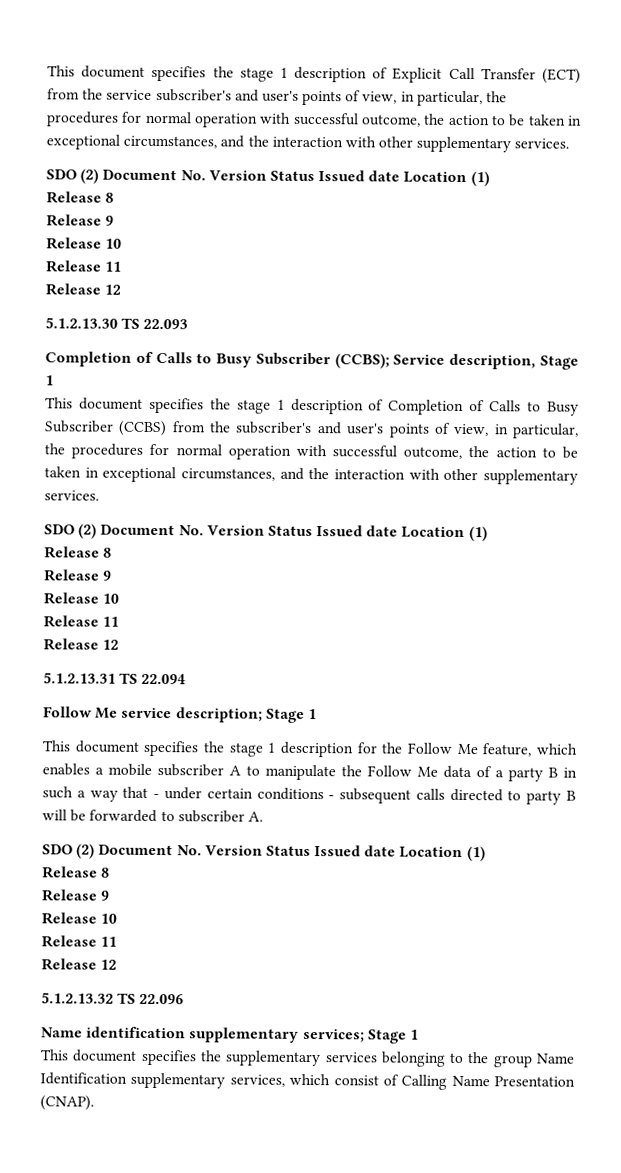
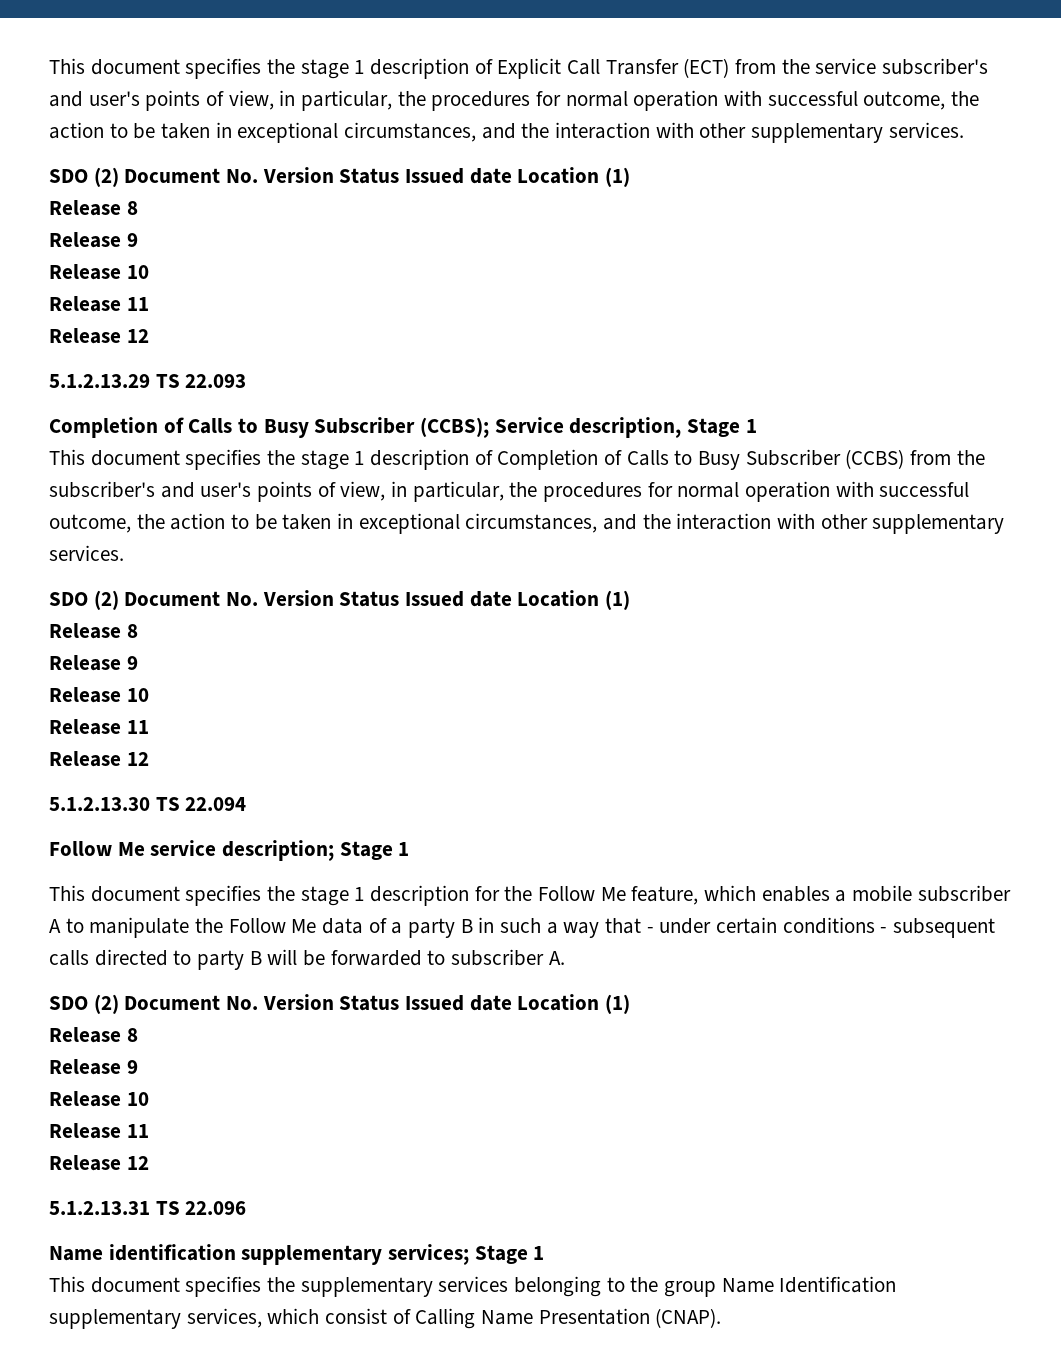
- 5.1.2.13.30 TS 22.093
+ 5.1.2.13.29 TS 22.093
- 5.1.2.13.31 TS 22.094
+ 5.1.2.13.30 TS 22.094
- 5.1.2.13.32 TS 22.096
+ 5.1.2.13.31 TS 22.096

